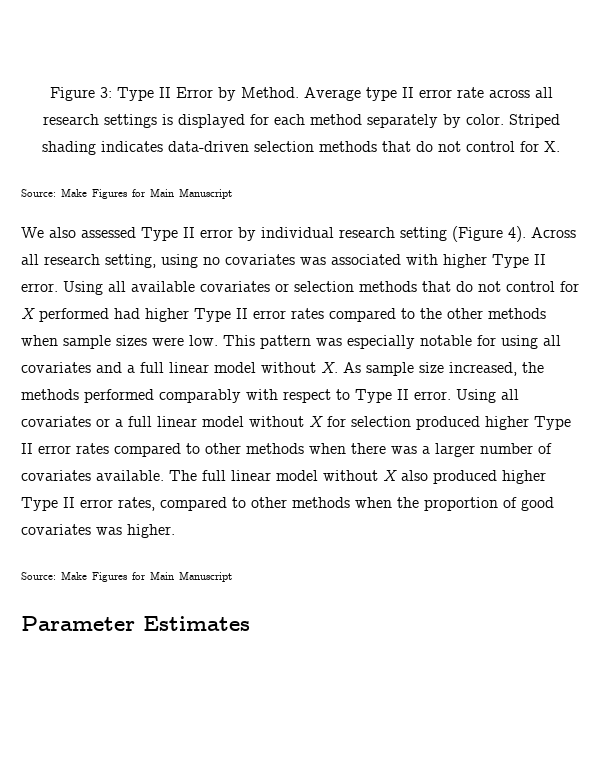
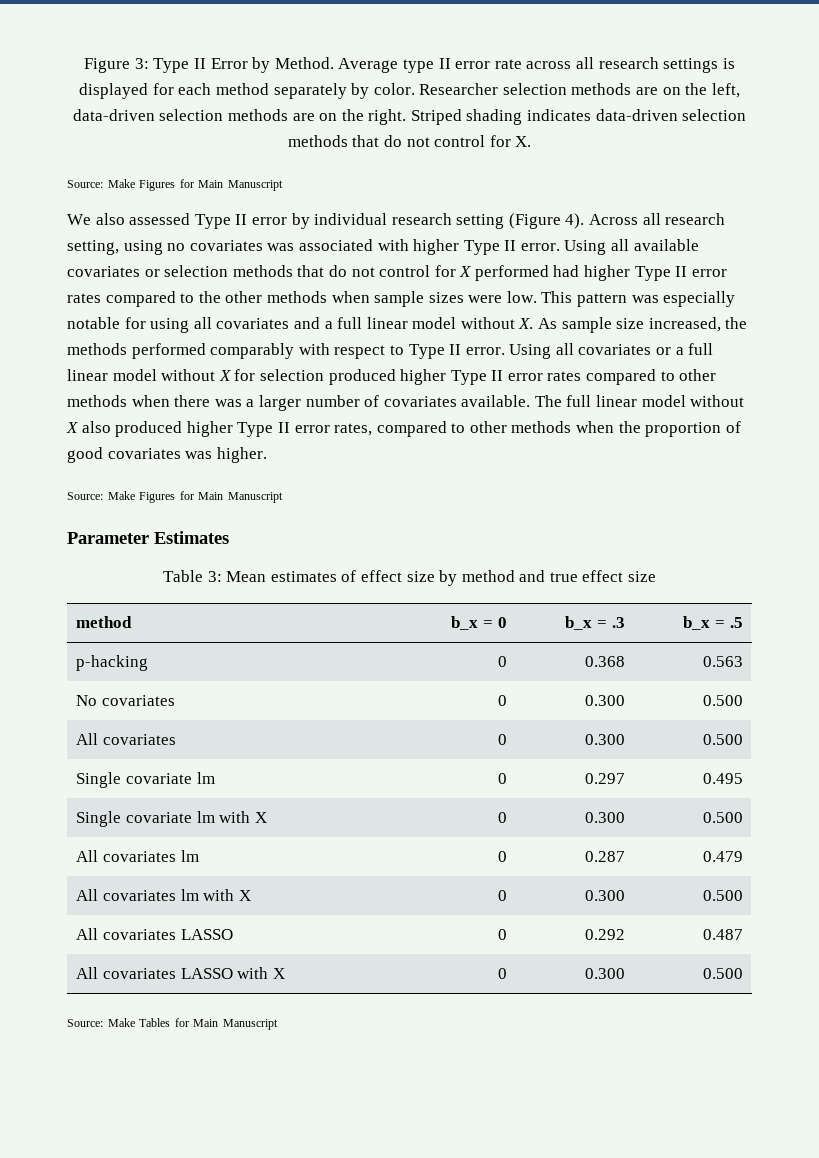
+ Researcher selection methods are on the left, data-driven selection methods are on the right.
+ Table 3: Mean estimates of effect size by method and true effect size
+ method | b_x = 0 | b_x = .3 | b_x = .5
+ p-hacking | 0 | 0.368 | 0.563
+ No covariates | 0 | 0.300 | 0.500
+ All covariates | 0 | 0.300 | 0.500
+ Single covariate lm | 0 | 0.297 | 0.495
+ Single covariate lm with X | 0 | 0.300 | 0.500
+ All covariates lm | 0 | 0.287 | 0.479
+ All covariates lm with X | 0 | 0.300 | 0.500
+ All covariates LASSO | 0 | 0.292 | 0.487
+ All covariates LASSO with X | 0 | 0.300 | 0.500
+ Source: Make Tables for Main Manuscript

